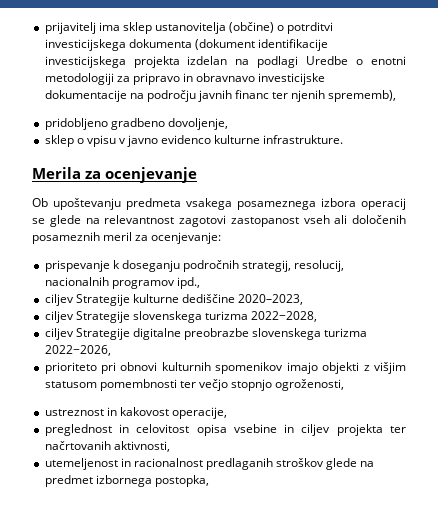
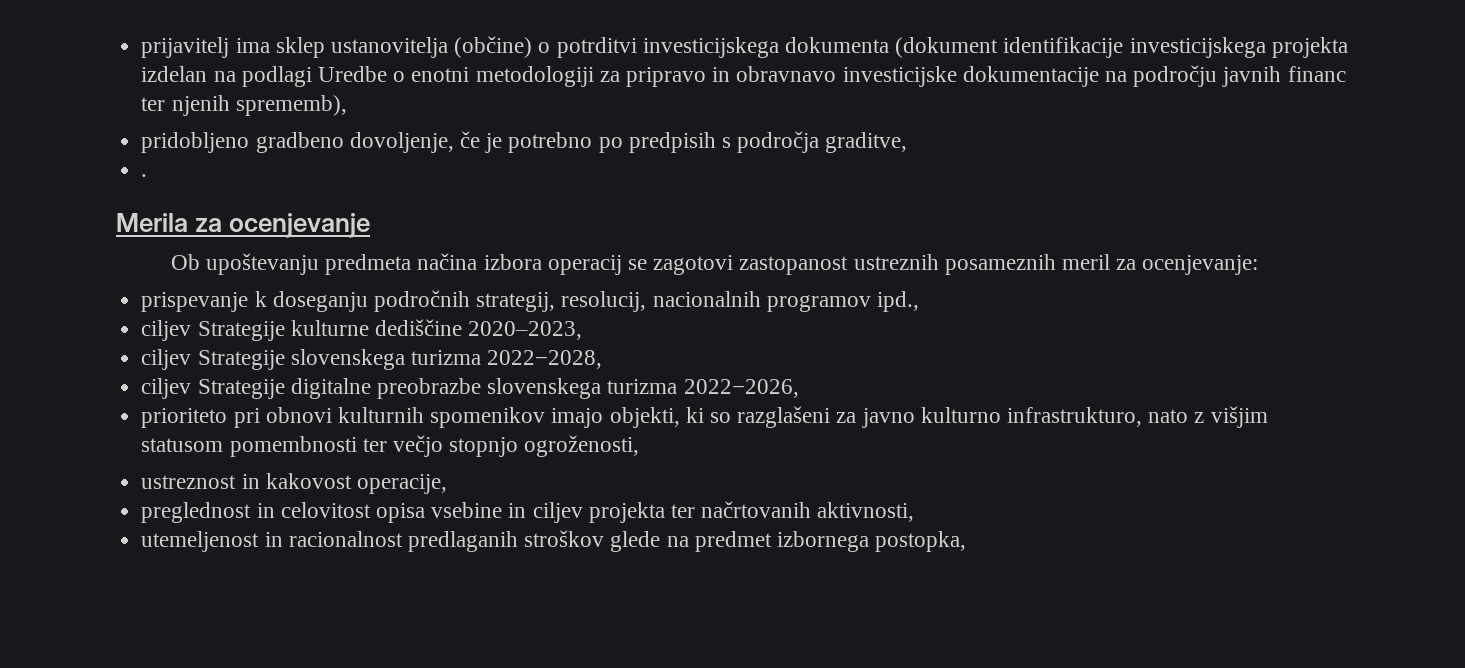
- pridobljeno gradbeno dovoljenje,
- sklep o vpisu v javno evidenco kulturne infrastrukture.
+ pridobljeno gradbeno dovoljenje, če je potrebno po predpisih s področja graditve,
+ .
- Ob upoštevanju predmeta vsakega posameznega izbora operacij se glede na relevantnost zagotovi zastopanost vseh ali določenih posameznih meril za ocenjevanje:
+ Ob upoštevanju predmeta načina izbora operacij se zagotovi zastopanost ustreznih posameznih meril za ocenjevanje:
- prioriteto pri obnovi kulturnih spomenikov imajo objekti z višjim statusom pomembnosti ter večjo stopnjo ogroženosti,
+ prioriteto pri obnovi kulturnih spomenikov imajo objekti, ki so razglašeni za javno kulturno infrastrukturo, nato z višjim statusom pomembnosti ter večjo stopnjo ogroženosti,

